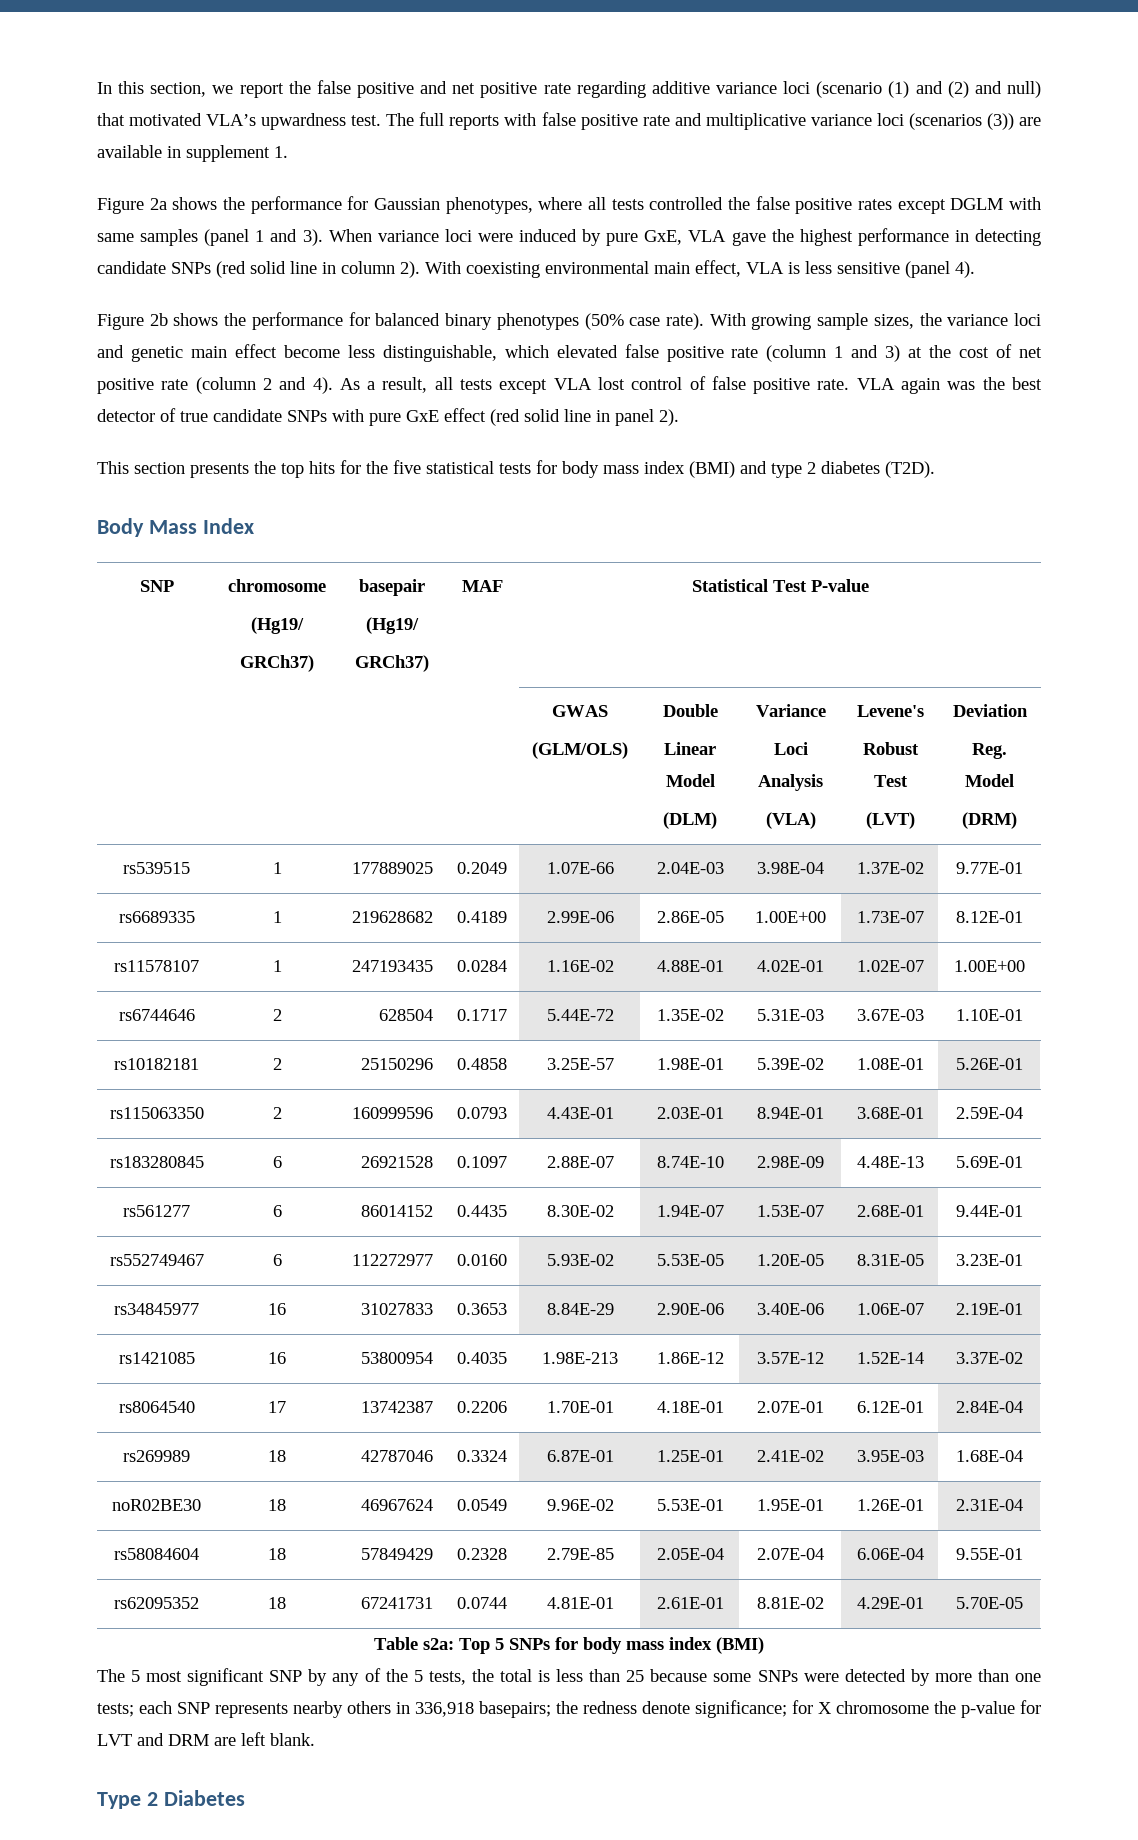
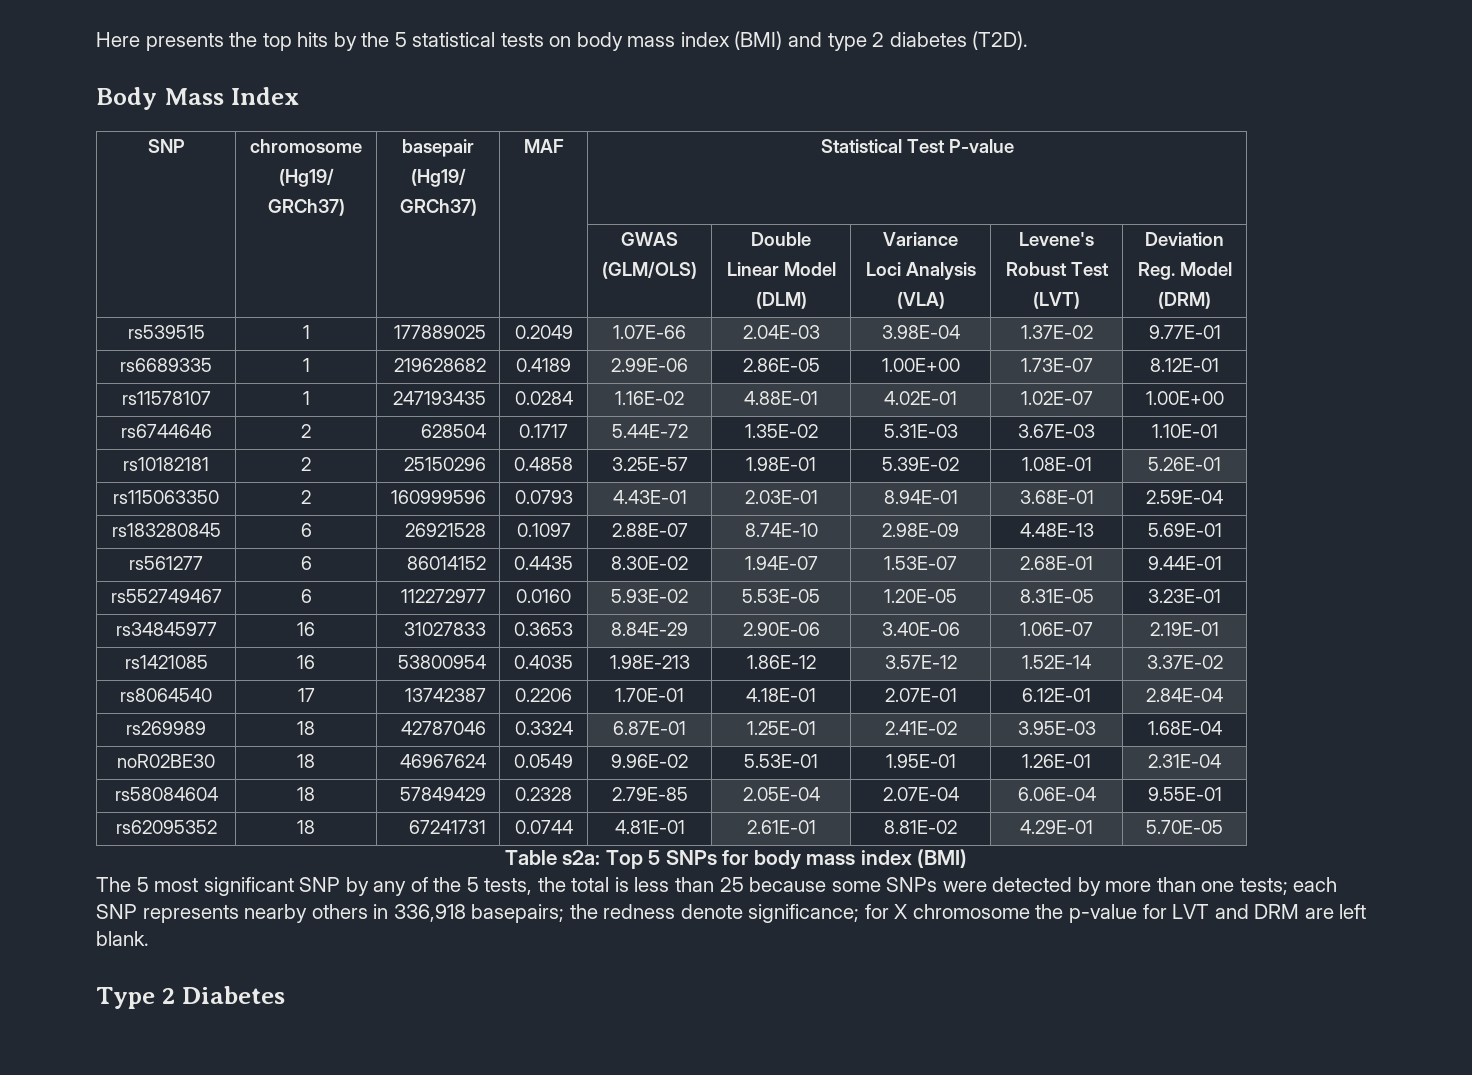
- In this section, we report the false positive and net positive rate regarding additive variance loci (scenario (1) and (2) and null) that motivated VLA’s upwardness test. The full reports with false positive rate and multiplicative variance loci (scenarios (3)) are available in supplement 1.
- Figure 2a shows the performance for Gaussian phenotypes, where all tests controlled the false positive rates except DGLM with same samples (panel 1 and 3). When variance loci were induced by pure GxE, VLA gave the highest performance in detecting candidate SNPs (red solid line in column 2). With coexisting environmental main effect, VLA is less sensitive (panel 4).
- Figure 2b shows the performance for balanced binary phenotypes (50% case rate). With growing sample sizes, the variance loci and genetic main effect become less distinguishable, which elevated false positive rate (column 1 and 3) at the cost of net positive rate (column 2 and 4). As a result, all tests except VLA lost control of false positive rate. VLA again was the best detector of true candidate SNPs with pure GxE effect (red solid line in panel 2).
- This section presents the top hits for the five statistical tests for body mass index (BMI) and type 2 diabetes (T2D).
+ Here presents the top hits by the 5 statistical tests on body mass index (BMI) and type 2 diabetes (T2D).

